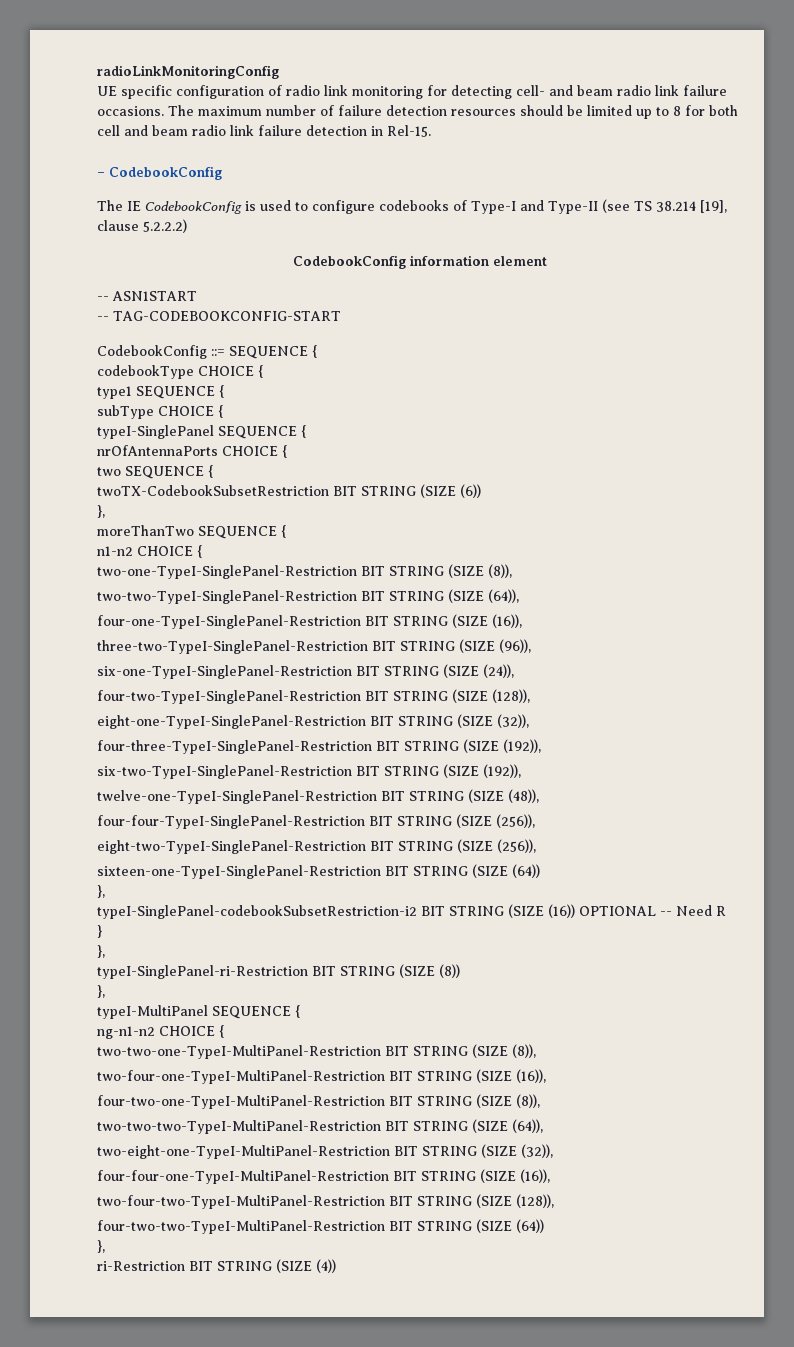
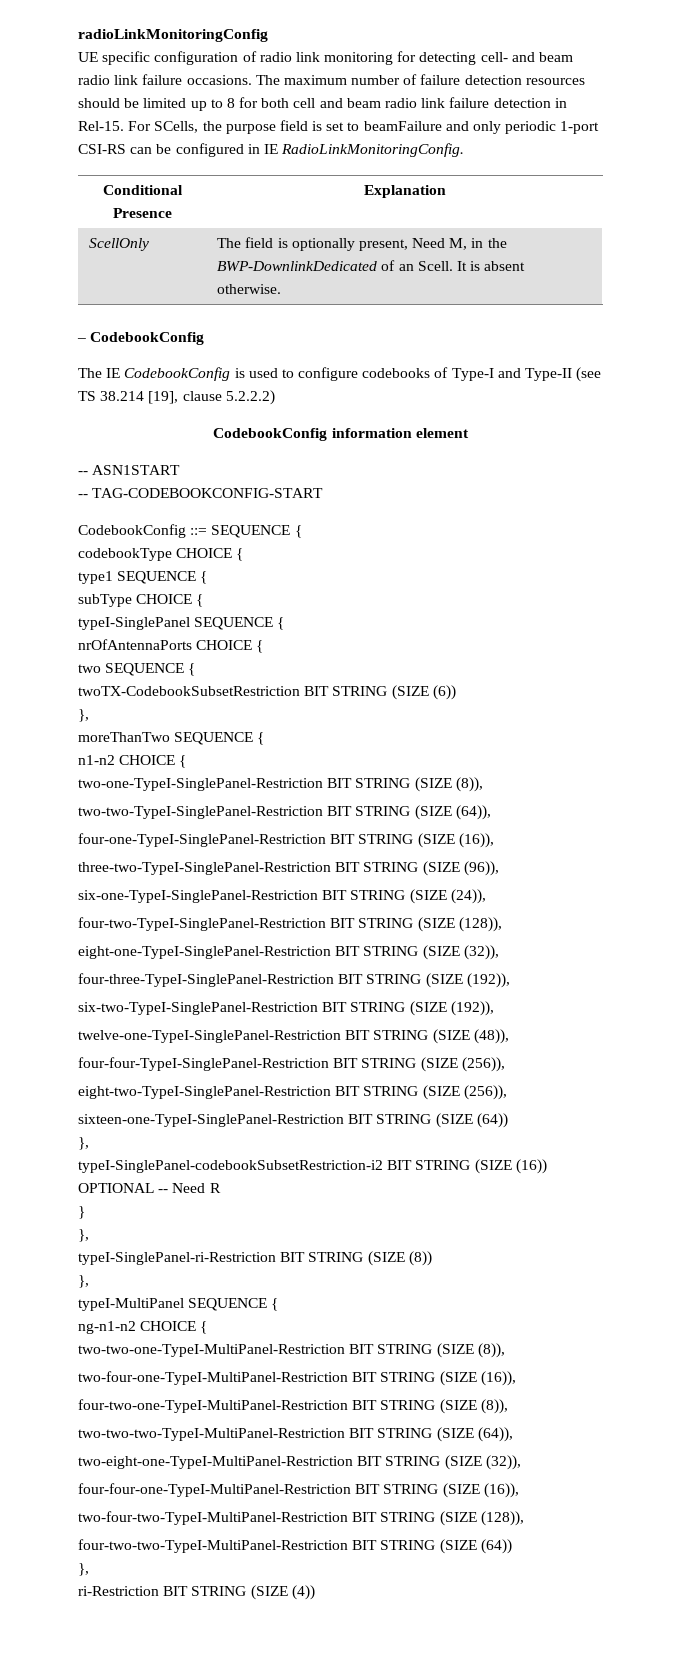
+ For SCells, the purpose field is set to beamFailure and only periodic 1-port CSI-RS can be configured in IE RadioLinkMonitoringConfig.
+ Conditional Presence | Explanation
+ ScellOnly | The field is optionally present, Need M, in the BWP-DownlinkDedicated of an Scell. It is absent otherwise.

